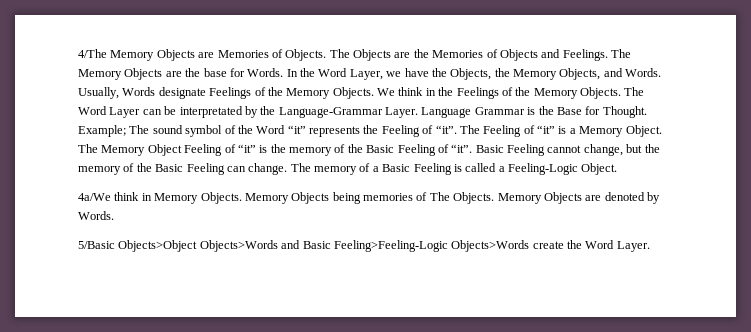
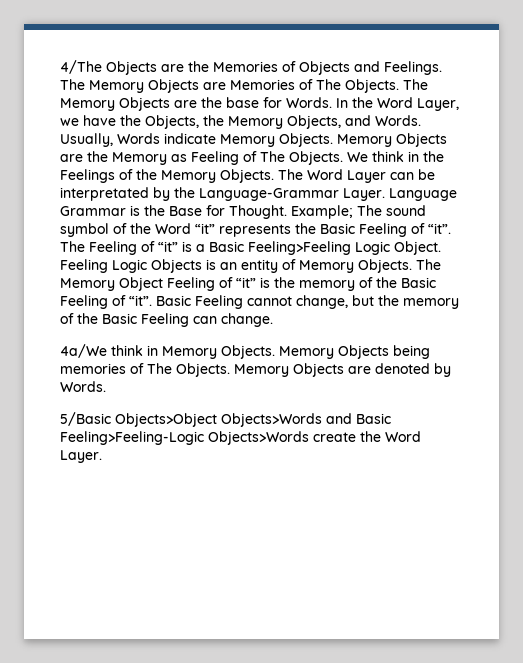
- 4/The Memory Objects are Memories of Objects. The Objects are the Memories of Objects and Feelings.
+ 4/The Objects are the Memories of Objects and Feelings.
- The Memory Objects are the base for Words.
+ The Memory Objects are Memories of The Objects. The Memory Objects are the base for Words.
- Usually, Words designate Feelings of the Memory Objects.
+ Usually, Words indicate Memory Objects. Memory Objects are the Memory as Feeling of The Objects.
- Example; The sound symbol of the Word “it” represents the Feeling of “it”.
+ Example; The sound symbol of the Word “it” represents the Basic Feeling of “it”.
- The Feeling of “it” is a Memory Object.
+ The Feeling of “it” is a Basic Feeling>Feeling Logic Object. Feeling Logic Objects is an entity of Memory Objects.
- The memory of a Basic Feeling is called a Feeling-Logic Object.

